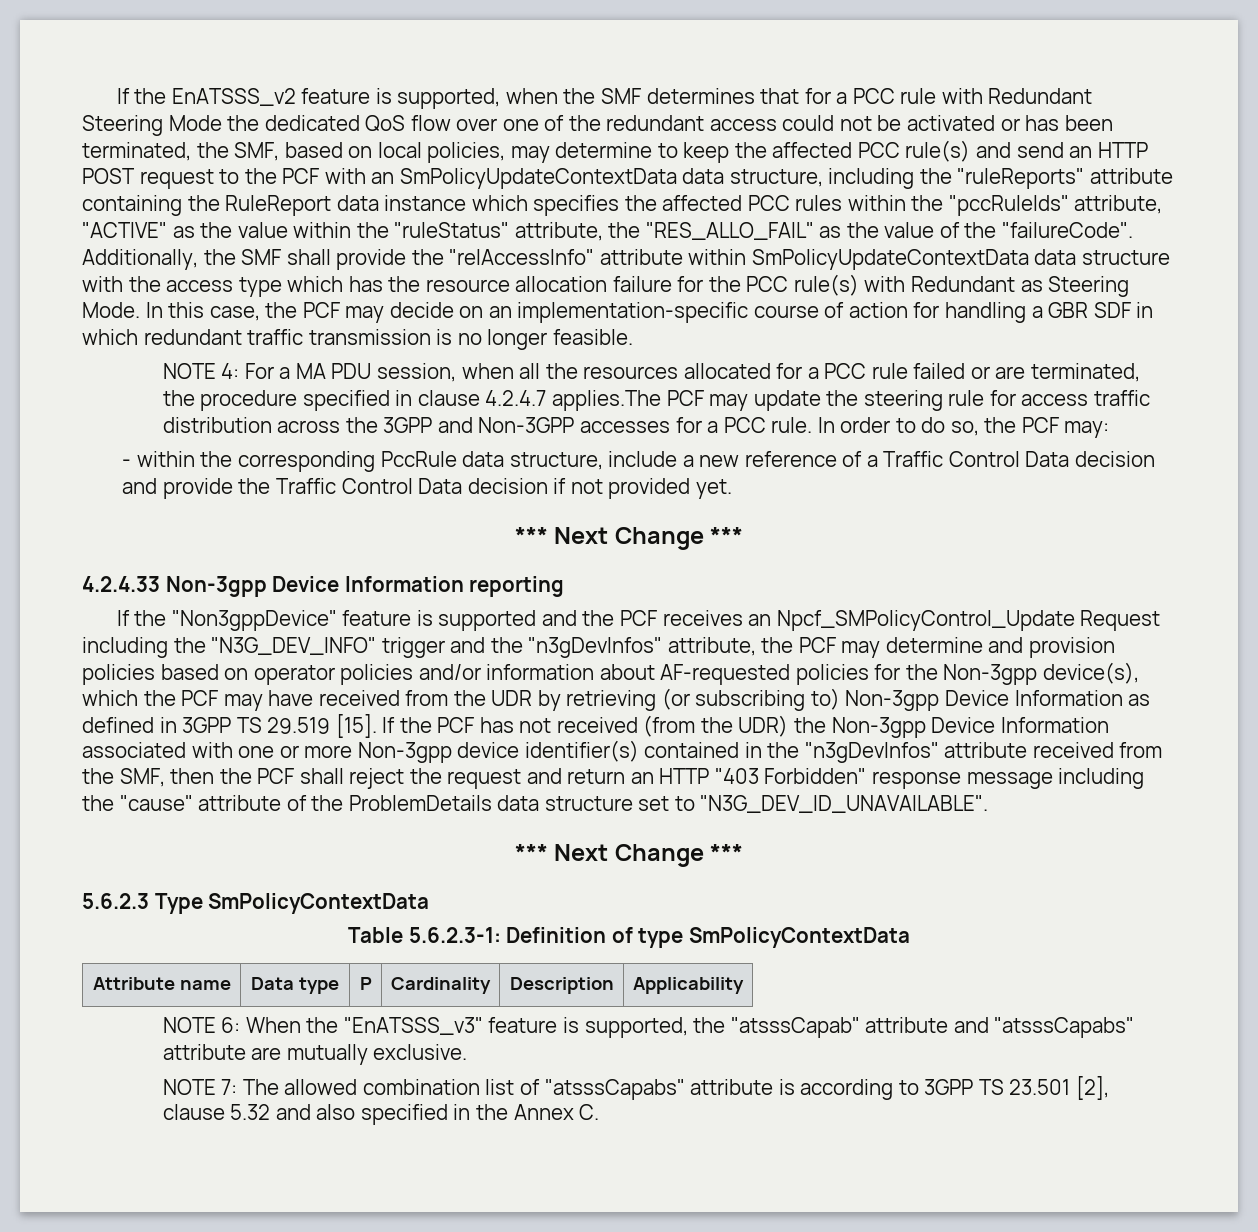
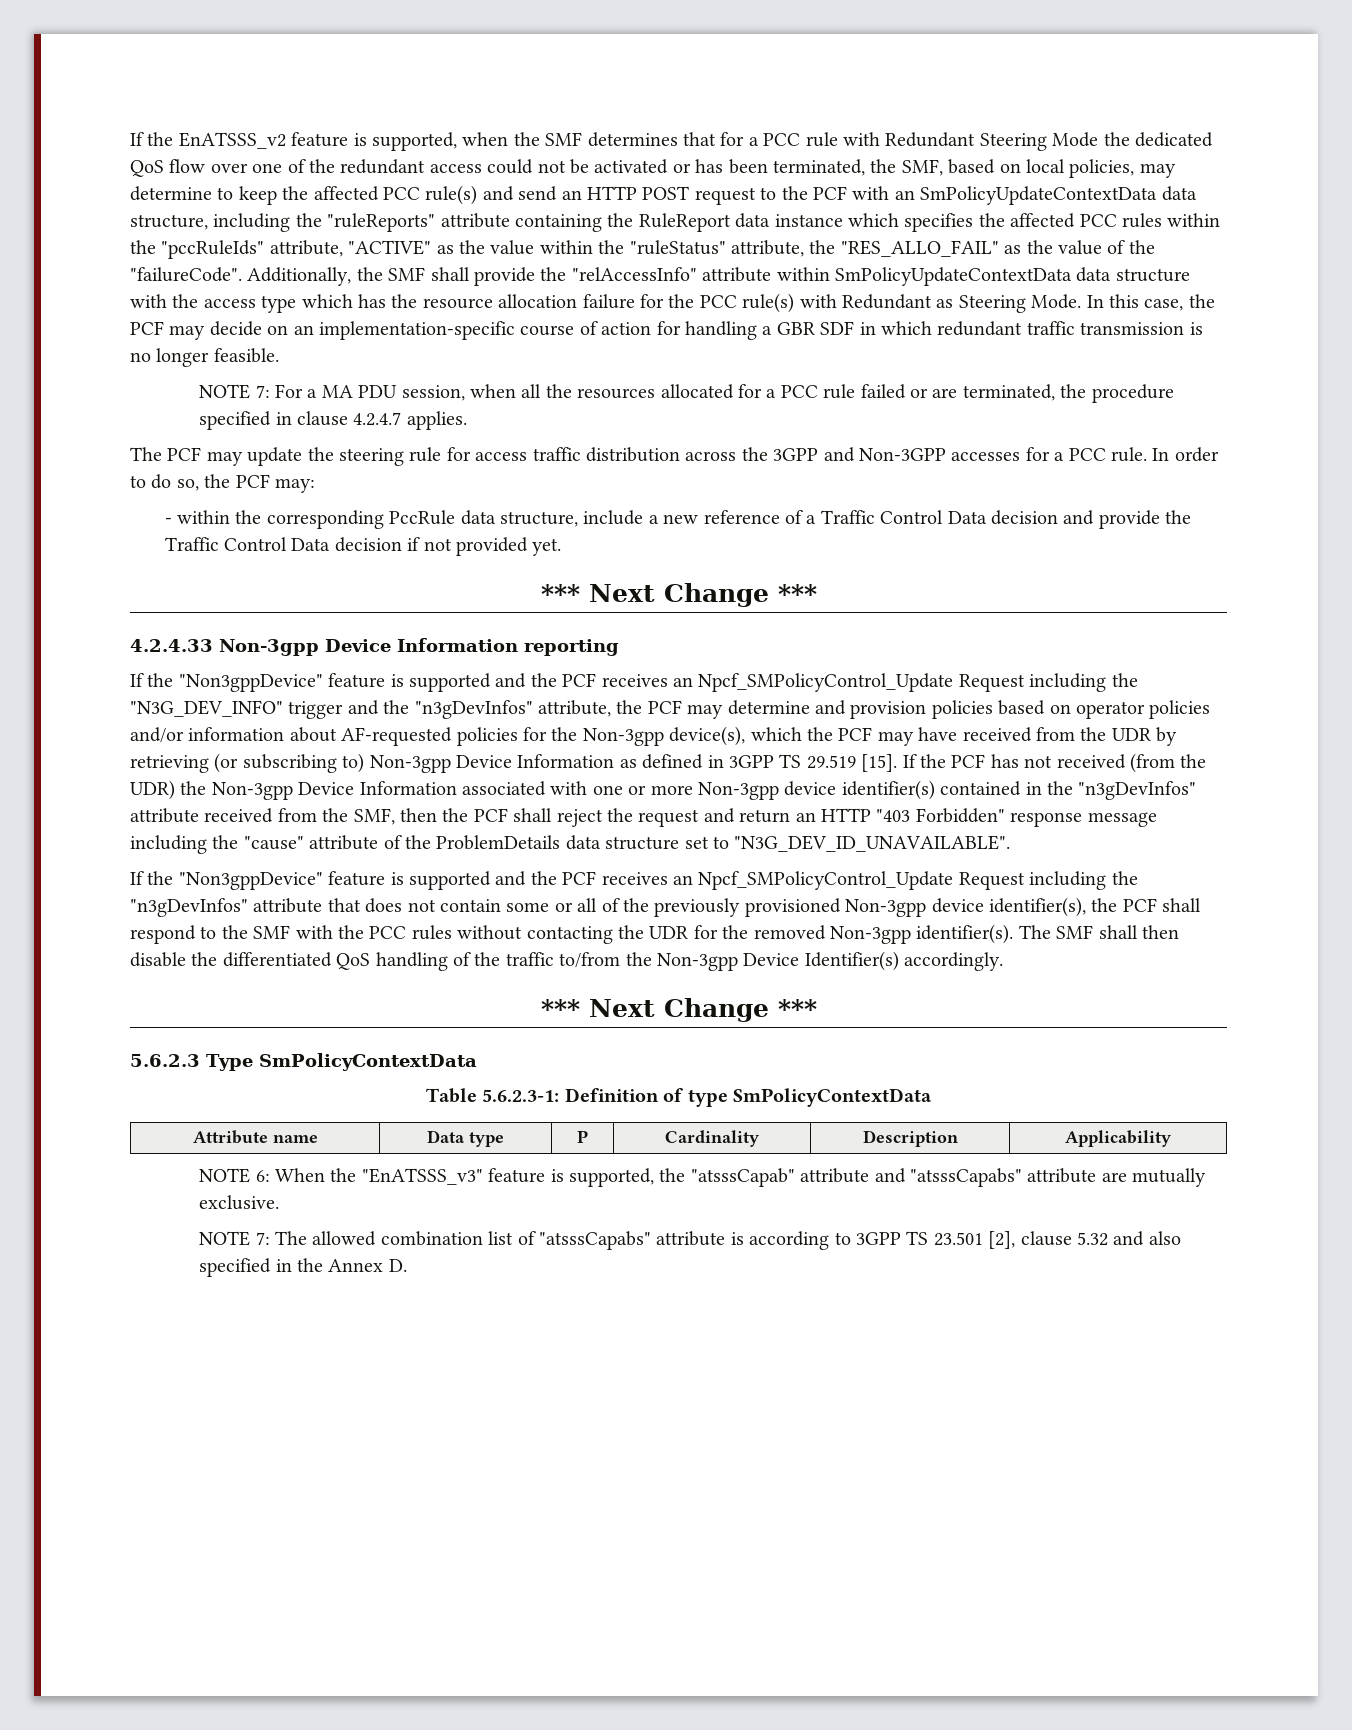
- NOTE 4: For a MA PDU session, when all the resources allocated for a PCC rule failed or are terminated, the procedure specified in clause 4.2.4.7 applies.The PCF may update the steering rule for access traffic distribution across the 3GPP and Non-3GPP accesses for a PCC rule.
+ NOTE 7: For a MA PDU session, when all the resources allocated for a PCC rule failed or are terminated, the procedure specified in clause 4.2.4.7 applies.
+ The PCF may update the steering rule for access traffic distribution across the 3GPP and Non-3GPP accesses for a PCC rule.
+ If the "Non3gppDevice" feature is supported and the PCF receives an Npcf_SMPolicyControl_Update Request including the "n3gDevInfos" attribute that does not contain some or all of the previously provisioned Non-3gpp device identifier(s), the PCF shall respond to the SMF with the PCC rules without contacting the UDR for the removed Non-3gpp identifier(s). The SMF shall then disable the differentiated QoS handling of the traffic to/from the Non-3gpp Device Identifier(s) accordingly.
- NOTE 7: The allowed combination list of "atsssCapabs" attribute is according to 3GPP TS 23.501 [2], clause 5.32 and also specified in the Annex C.
+ NOTE 7: The allowed combination list of "atsssCapabs" attribute is according to 3GPP TS 23.501 [2], clause 5.32 and also specified in the Annex D.

